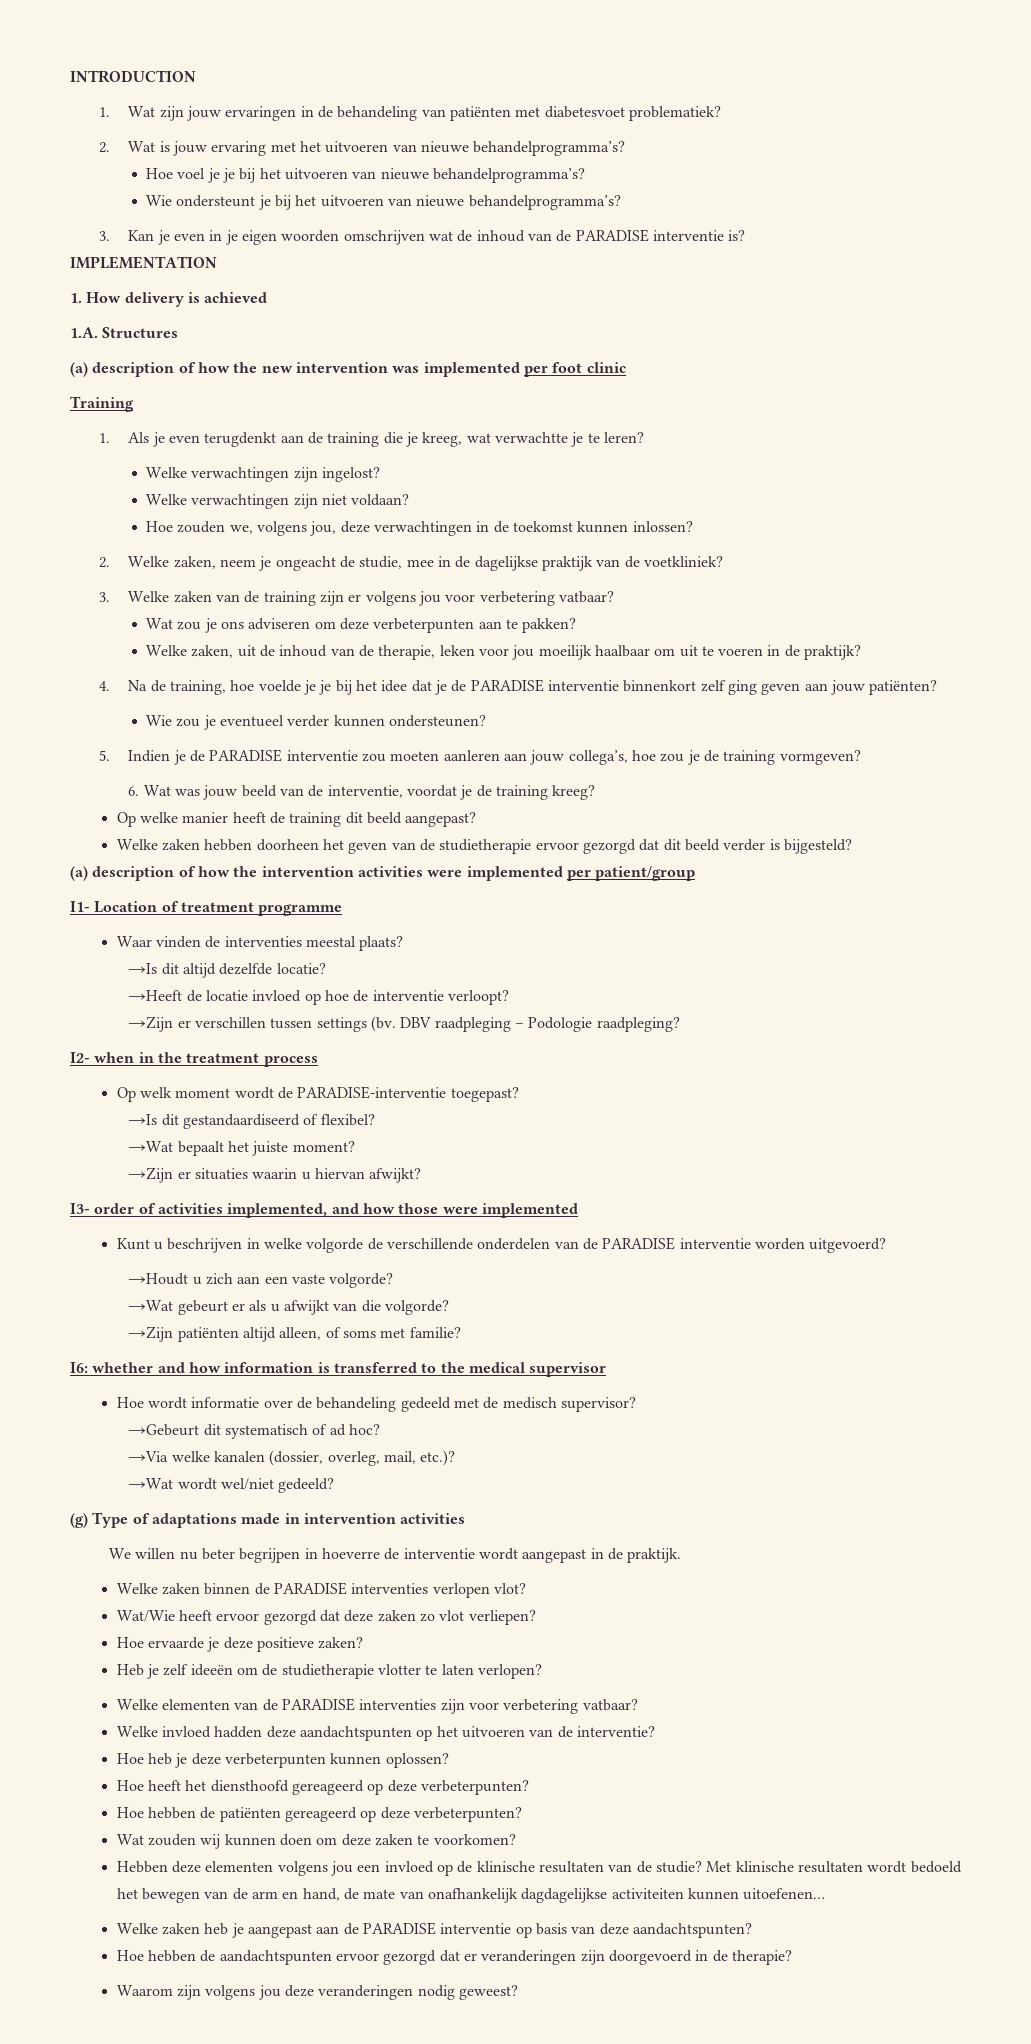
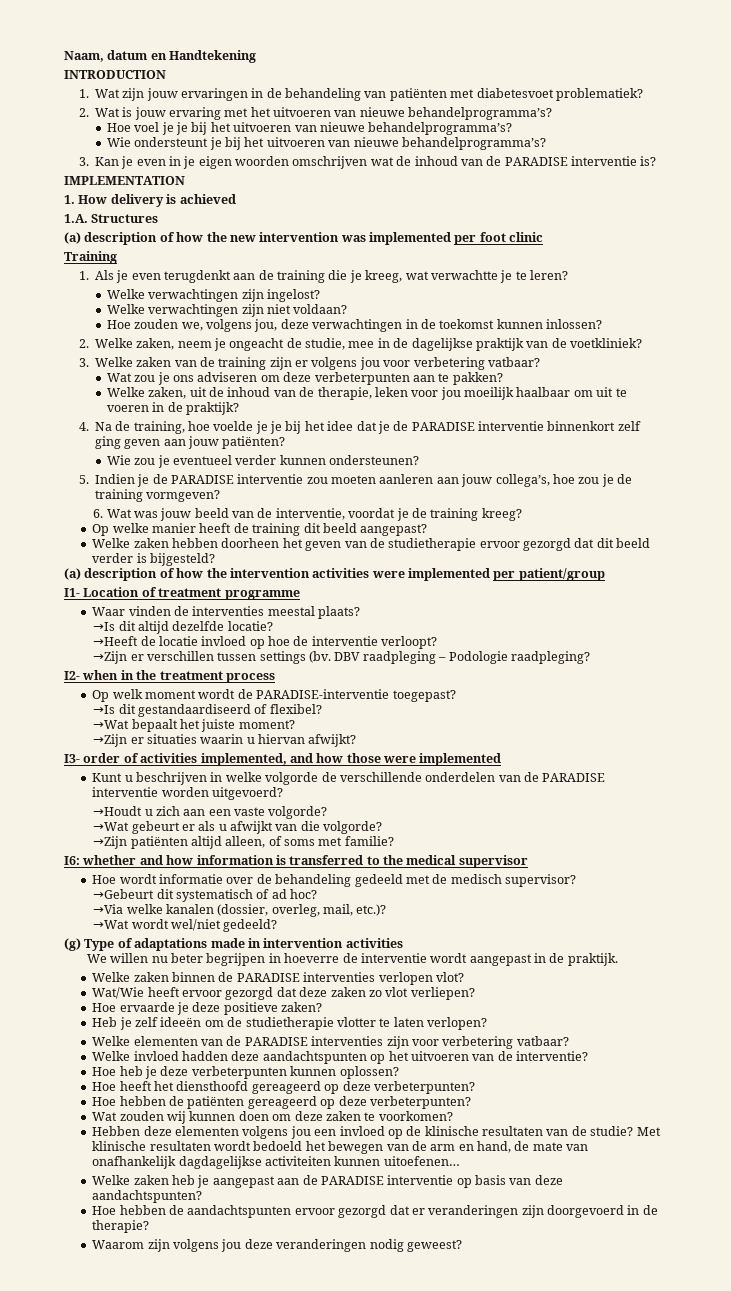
+ Naam, datum en Handtekening

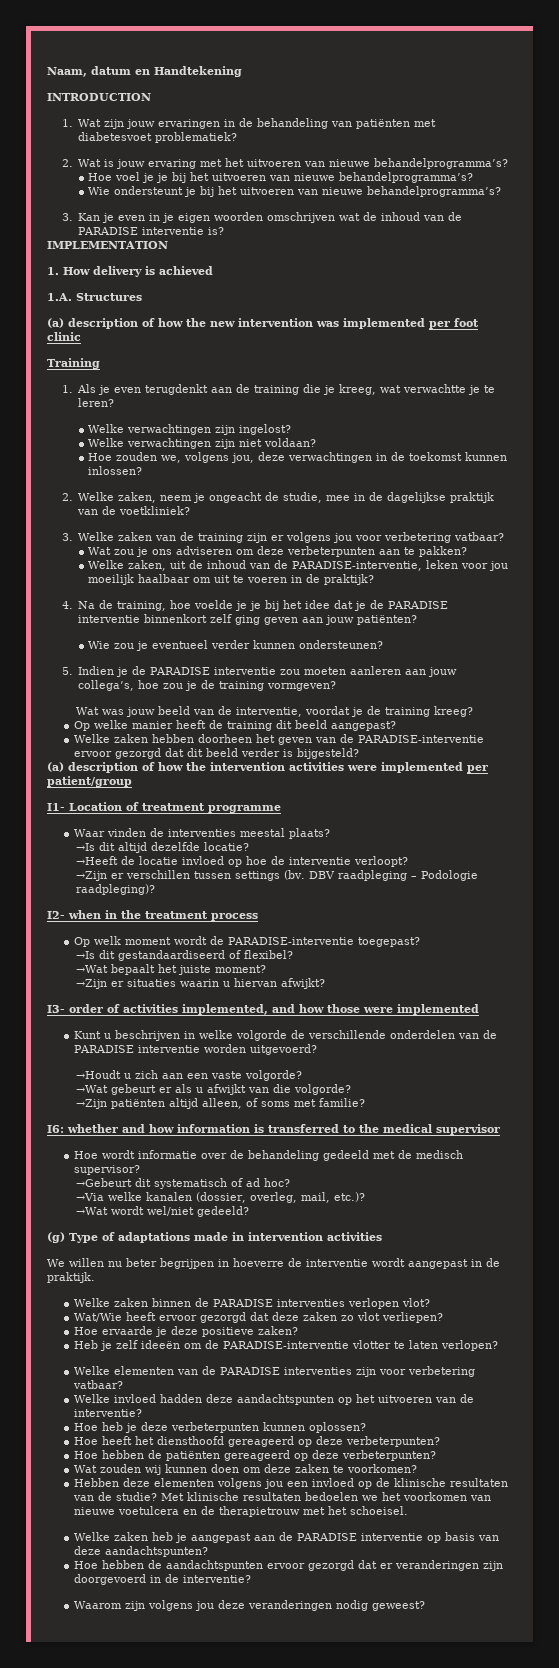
- Welke zaken, uit de inhoud van de therapie, leken voor jou moeilijk haalbaar om uit te voeren in de praktijk?
+ Welke zaken, uit de inhoud van de PARADISE-interventie, leken voor jou moeilijk haalbaar om uit te voeren in de praktijk?
- 6. Wat was jouw beeld van de interventie, voordat je de training kreeg?
+ Wat was jouw beeld van de interventie, voordat je de training kreeg?
- Welke zaken hebben doorheen het geven van de studietherapie ervoor gezorgd dat dit beeld verder is bijgesteld?
+ Welke zaken hebben doorheen het geven van de PARADISE-interventie ervoor gezorgd dat dit beeld verder is bijgesteld?
- DBV raadpleging – Podologie raadpleging?
+ DBV raadpleging – Podologie raadpleging)?
- Heb je zelf ideeën om de studietherapie vlotter te laten verlopen?
+ Heb je zelf ideeën om de PARADISE-interventie vlotter te laten verlopen?
- Met klinische resultaten wordt bedoeld het bewegen van de arm en hand, de mate van onafhankelijk dagdagelijkse activiteiten kunnen uitoefenen…
+ Met klinische resultaten bedoelen we het voorkomen van nieuwe voetulcera en de therapietrouw met het schoeisel.
- Hoe hebben de aandachtspunten ervoor gezorgd dat er veranderingen zijn doorgevoerd in de therapie?
+ Hoe hebben de aandachtspunten ervoor gezorgd dat er veranderingen zijn doorgevoerd in de interventie?

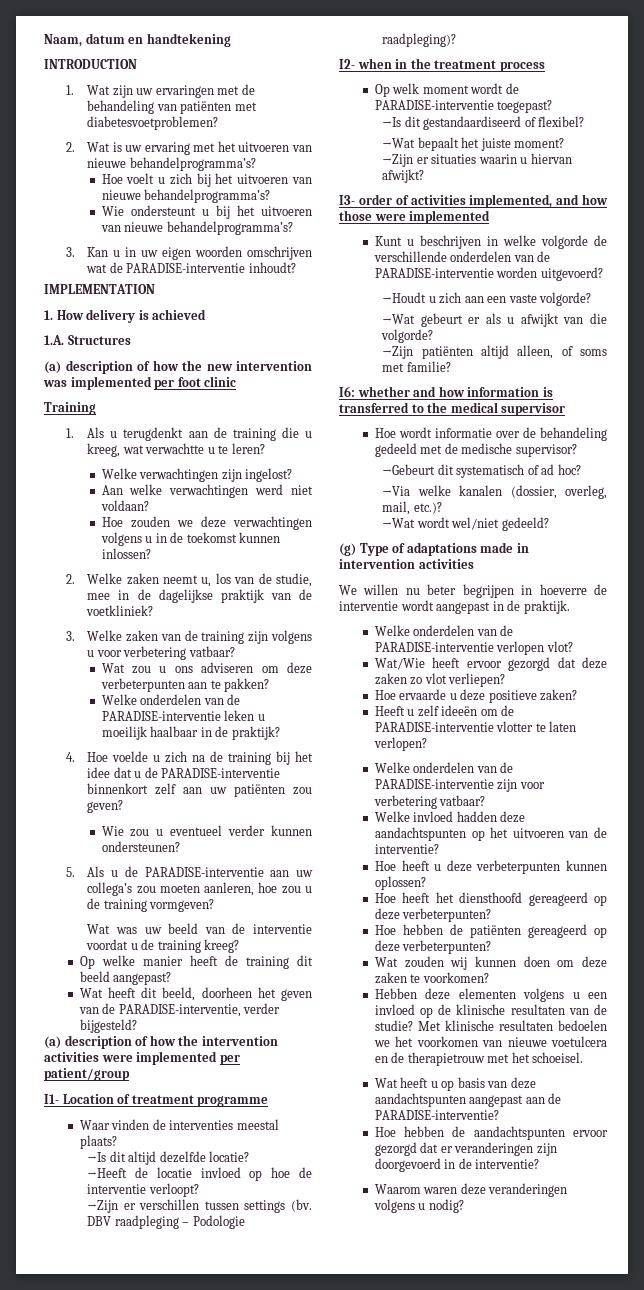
- Naam, datum en Handtekening
+ Naam, datum en handtekening
- 1. Wat zijn jouw ervaringen in de behandeling van patiënten met diabetesvoet problematiek?
+ 1. Wat zijn uw ervaringen met de behandeling van patiënten met diabetesvoetproblemen?
- 2. Wat is jouw ervaring met het uitvoeren van nieuwe behandelprogramma’s?
+ 2. Wat is uw ervaring met het uitvoeren van nieuwe behandelprogramma’s?
- Hoe voel je je bij het uitvoeren van nieuwe behandelprogramma’s?
+ Hoe voelt u zich bij het uitvoeren van nieuwe behandelprogramma’s?
- Wie ondersteunt je bij het uitvoeren van nieuwe behandelprogramma’s?
+ Wie ondersteunt u bij het uitvoeren van nieuwe behandelprogramma’s?
- 3. Kan je even in je eigen woorden omschrijven wat de inhoud van de PARADISE interventie is?
+ 3. Kan u in uw eigen woorden omschrijven wat de PARADISE-interventie inhoudt?
- 1. Als je even terugdenkt aan de training die je kreeg, wat verwachtte je te leren?
+ 1. Als u terugdenkt aan de training die u kreeg, wat verwachtte u te leren?
- Welke verwachtingen zijn niet voldaan?
+ Aan welke verwachtingen werd niet voldaan?
- Hoe zouden we, volgens jou, deze verwachtingen in de toekomst kunnen inlossen?
+ Hoe zouden we deze verwachtingen volgens u in de toekomst kunnen inlossen?
- 2. Welke zaken, neem je ongeacht de studie, mee in de dagelijkse praktijk van de voetkliniek?
+ 2. Welke zaken neemt u, los van de studie, mee in de dagelijkse praktijk van de voetkliniek?
- 3. Welke zaken van de training zijn er volgens jou voor verbetering vatbaar?
+ 3. Welke zaken van de training zijn volgens u voor verbetering vatbaar?
- Wat zou je ons adviseren om deze verbeterpunten aan te pakken?
+ Wat zou u ons adviseren om deze verbeterpunten aan te pakken?
- Welke zaken, uit de inhoud van de PARADISE-interventie, leken voor jou moeilijk haalbaar om uit te voeren in de praktijk?
- 4. Na de training, hoe voelde je je bij het idee dat je de PARADISE interventie binnenkort zelf ging geven aan jouw patiënten?
+ Welke onderdelen van de PARADISE-interventie leken u moeilijk haalbaar in de praktijk?
+ 4. Hoe voelde u zich na de training bij het idee dat u de PARADISE-interventie binnenkort zelf aan uw patiënten zou geven?
- Wie zou je eventueel verder kunnen ondersteunen?
+ Wie zou u eventueel verder kunnen ondersteunen?
- 5. Indien je de PARADISE interventie zou moeten aanleren aan jouw collega’s, hoe zou je de training vormgeven?
+ 5. Als u de PARADISE-interventie aan uw collega’s zou moeten aanleren, hoe zou u de training vormgeven?
- Wat was jouw beeld van de interventie, voordat je de training kreeg?
+ Wat was uw beeld van de interventie voordat u de training kreeg?
- Welke zaken hebben doorheen het geven van de PARADISE-interventie ervoor gezorgd dat dit beeld verder is bijgesteld?
+ Wat heeft dit beeld, doorheen het geven van de PARADISE-interventie, verder bijgesteld?
- Kunt u beschrijven in welke volgorde de verschillende onderdelen van de PARADISE interventie worden uitgevoerd?
+ Kunt u beschrijven in welke volgorde de verschillende onderdelen van de PARADISE-interventie worden uitgevoerd?
- Hoe wordt informatie over de behandeling gedeeld met de medisch supervisor?
+ Hoe wordt informatie over de behandeling gedeeld met de medische supervisor?
- Welke zaken binnen de PARADISE interventies verlopen vlot?
+ Welke onderdelen van de PARADISE-interventie verlopen vlot?
- Hoe ervaarde je deze positieve zaken?
+ Hoe ervaarde u deze positieve zaken?
- Heb je zelf ideeën om de PARADISE-interventie vlotter te laten verlopen?
+ Heeft u zelf ideeën om de PARADISE-interventie vlotter te laten verlopen?
- Welke elementen van de PARADISE interventies zijn voor verbetering vatbaar?
+ Welke onderdelen van de PARADISE-interventie zijn voor verbetering vatbaar?
- Hoe heb je deze verbeterpunten kunnen oplossen?
+ Hoe heeft u deze verbeterpunten kunnen oplossen?
- Hebben deze elementen volgens jou een invloed op de klinische resultaten van de studie?
+ Hebben deze elementen volgens u een invloed op de klinische resultaten van de studie?
- Welke zaken heb je aangepast aan de PARADISE interventie op basis van deze aandachtspunten?
+ Wat heeft u op basis van deze aandachtspunten aangepast aan de PARADISE-interventie?
- Waarom zijn volgens jou deze veranderingen nodig geweest?
+ Waarom waren deze veranderingen volgens u nodig?

